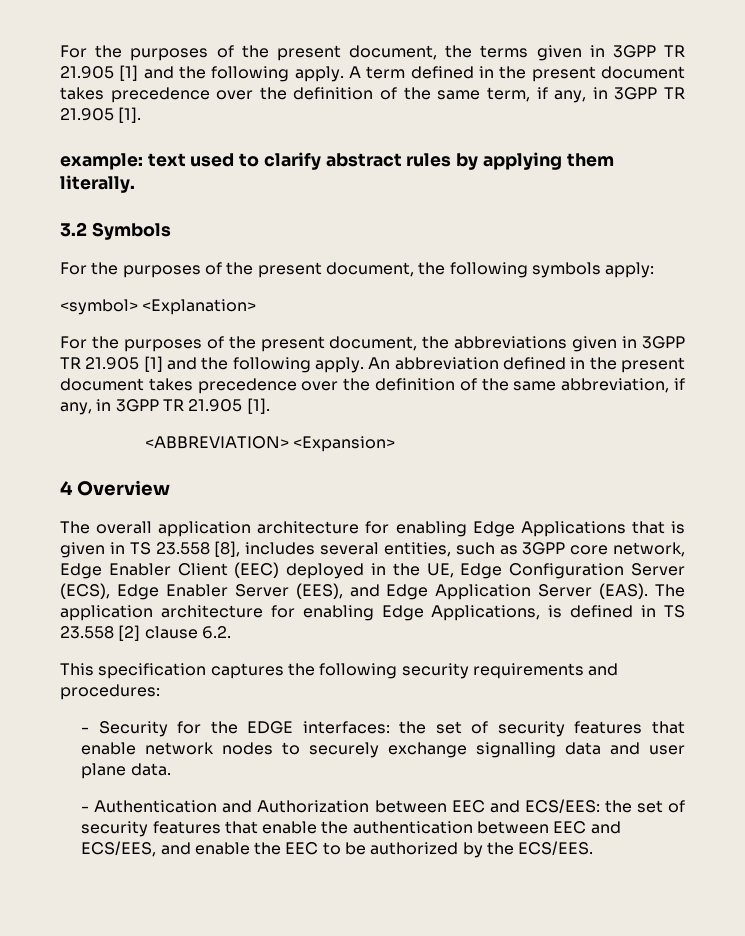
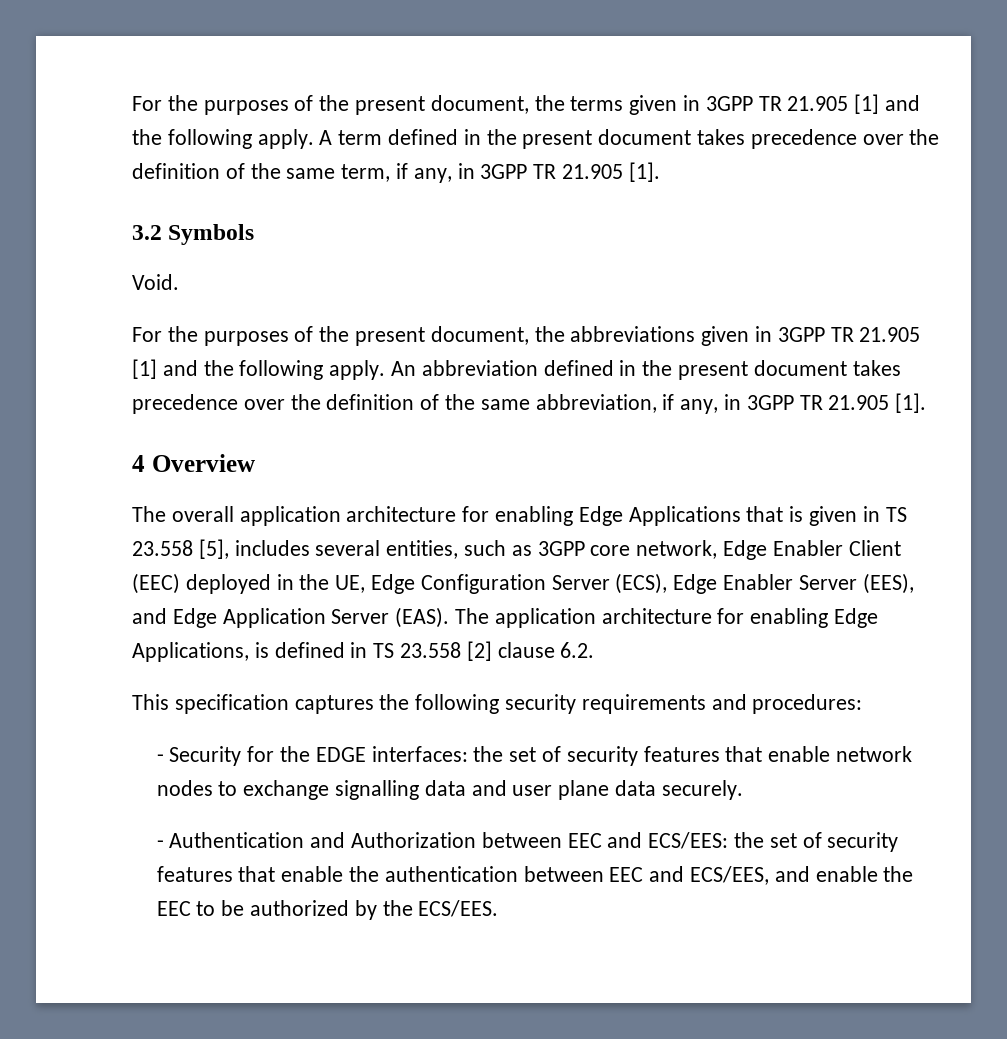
- example: text used to clarify abstract rules by applying them literally.
  3.2 Symbols
- For the purposes of the present document, the following symbols apply:
- <symbol> <Explanation>
+ Void.
- <ABBREVIATION> <Expansion>
- The overall application architecture for enabling Edge Applications that is given in TS 23.558 [8], includes several entities, such as 3GPP core network, Edge Enabler Client (EEC) deployed in the UE, Edge Configuration Server (ECS), Edge Enabler Server (EES), and Edge Application Server (EAS).
+ The overall application architecture for enabling Edge Applications that is given in TS 23.558 [5], includes several entities, such as 3GPP core network, Edge Enabler Client (EEC) deployed in the UE, Edge Configuration Server (ECS), Edge Enabler Server (EES), and Edge Application Server (EAS).
- - Security for the EDGE interfaces: the set of security features that enable network nodes to securely exchange signalling data and user plane data.
+ - Security for the EDGE interfaces: the set of security features that enable network nodes to exchange signalling data and user plane data securely.

